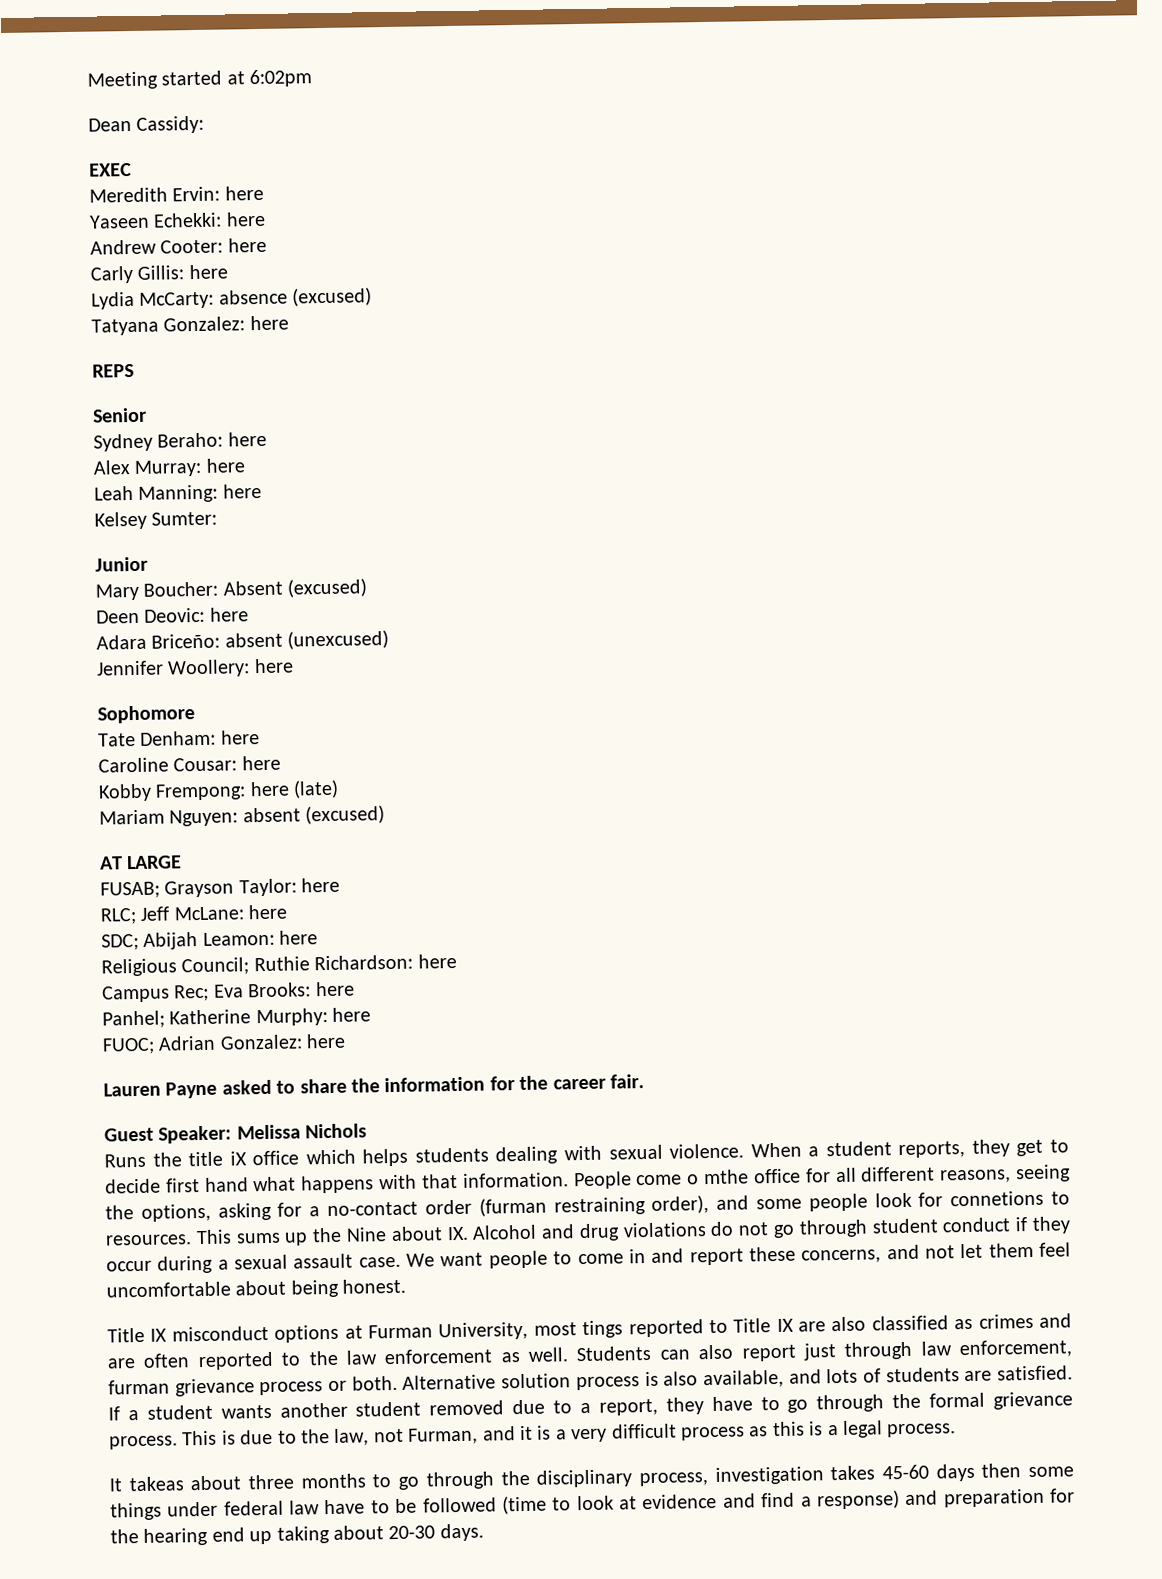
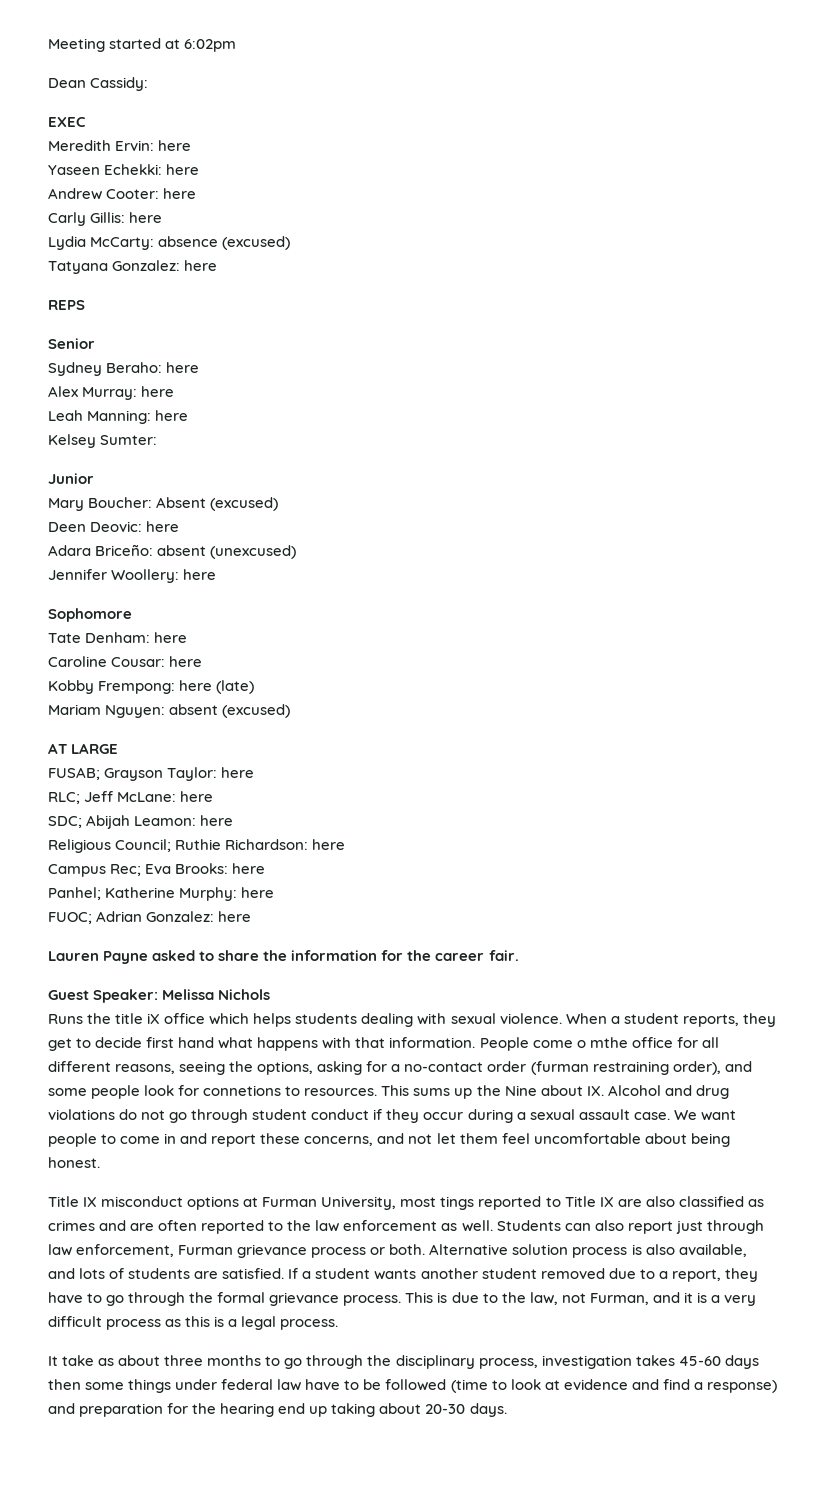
- Students can also report just through law enforcement, furman grievance process or both.
+ Students can also report just through law enforcement, Furman grievance process or both.
- It takeas about three months to go through the disciplinary process, investigation takes 45-60 days then some things under federal law have to be followed (time to look at evidence and find a response) and preparation for the hearing end up taking about 20-30 days.
+ It take as about three months to go through the disciplinary process, investigation takes 45-60 days then some things under federal law have to be followed (time to look at evidence and find a response) and preparation for the hearing end up taking about 20-30 days.

